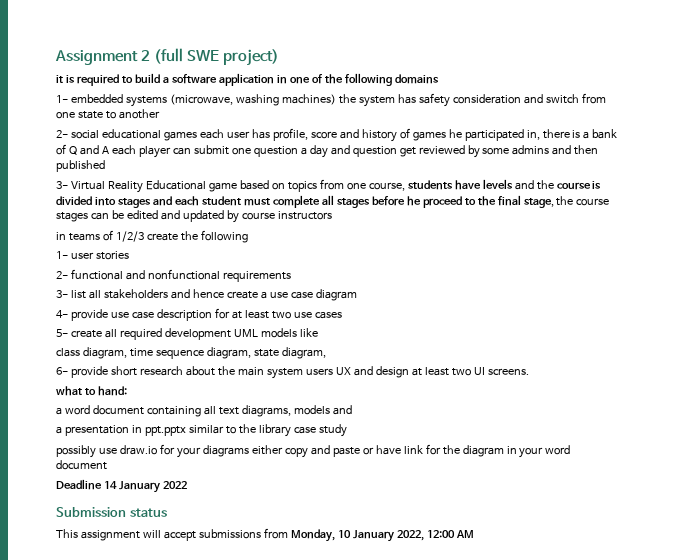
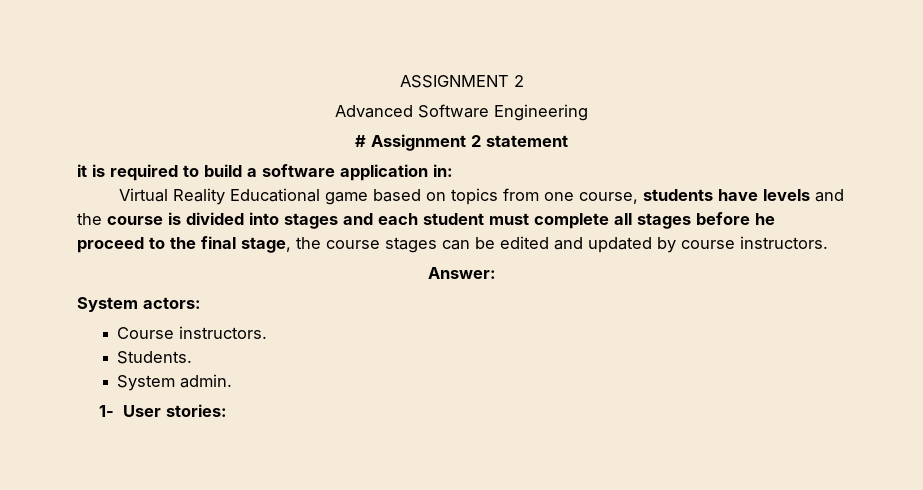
- Assignment 2 (full SWE project)
+ ASSIGNMENT 2
+ Advanced Software Engineering
+ # Assignment 2 statement
- it is required to build a software application in one of the following domains
- 1- embedded systems (microwave, washing machines) the system has safety consideration and switch from one state to another
- 2- social educational games each user has profile, score and history of games he participated in, there is a bank of Q and A each player can submit one question a day and question get reviewed by some admins and then published
- 3- Virtual Reality Educational game based on topics from one course, students have levels and the course is divided into stages and each student must complete all stages before he proceed to the final stage, the course stages can be edited and updated by course instructors
- in teams of 1/2/3 create the following
- 1- user stories
- 2- functional and nonfunctional requirements
- 3- list all stakeholders and hence create a use case diagram
- 4- provide use case description for at least two use cases
- 5- create all required development UML models like
- class diagram, time sequence diagram, state diagram,
- 6- provide short research about the main system users UX and design at least two UI screens.
- what to hand:
- a word document containing all text diagrams, models and
- a presentation in ppt.pptx similar to the library case study
- possibly use draw.io for your diagrams either copy and paste or have link for the diagram in your word document
- Deadline 14 January 2022
- Submission status
- This assignment will accept submissions from Monday, 10 January 2022, 12:00 AM
+ it is required to build a software application in:
+ Virtual Reality Educational game based on topics from one course, students have levels and the course is divided into stages and each student must complete all stages before he proceed to the final stage, the course stages can be edited and updated by course instructors.
+ Answer:
+ System actors:
+ Course instructors.
+ Students.
+ System admin.
+ 1- User stories:

